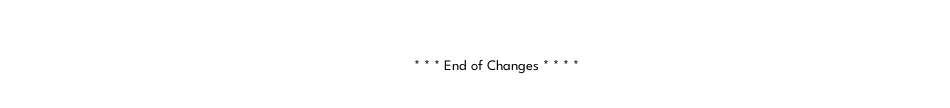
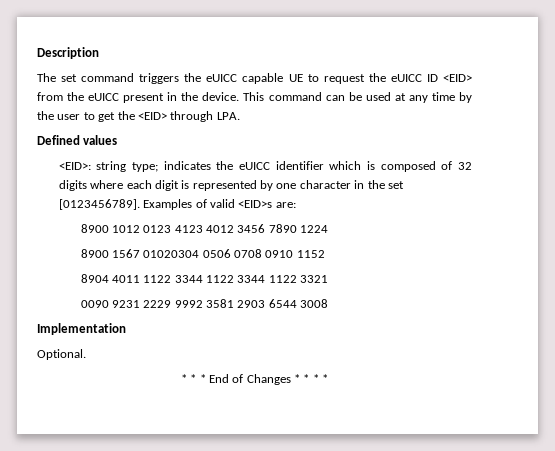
+ Description
+ The set command triggers the eUICC capable UE to request the eUICC ID <EID> from the eUICC present in the device. This command can be used at any time by the user to get the <EID> through LPA.
+ Defined values
+ <EID>: string type; indicates the eUICC identifier which is composed of 32 digits where each digit is represented by one character in the set [0123456789]. Examples of valid <EID>s are:
+ 8900 1012 0123 4123 4012 3456 7890 1224
+ 8900 1567 01020304 0506 0708 0910 1152
+ 8904 4011 1122 3344 1122 3344 1122 3321
+ 0090 9231 2229 9992 3581 2903 6544 3008
+ Implementation
+ Optional.

